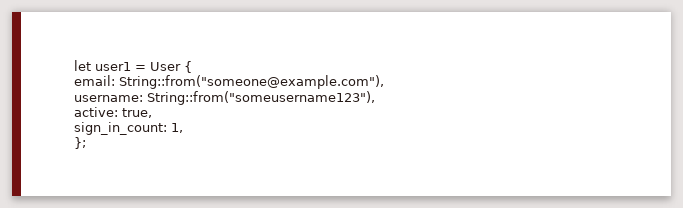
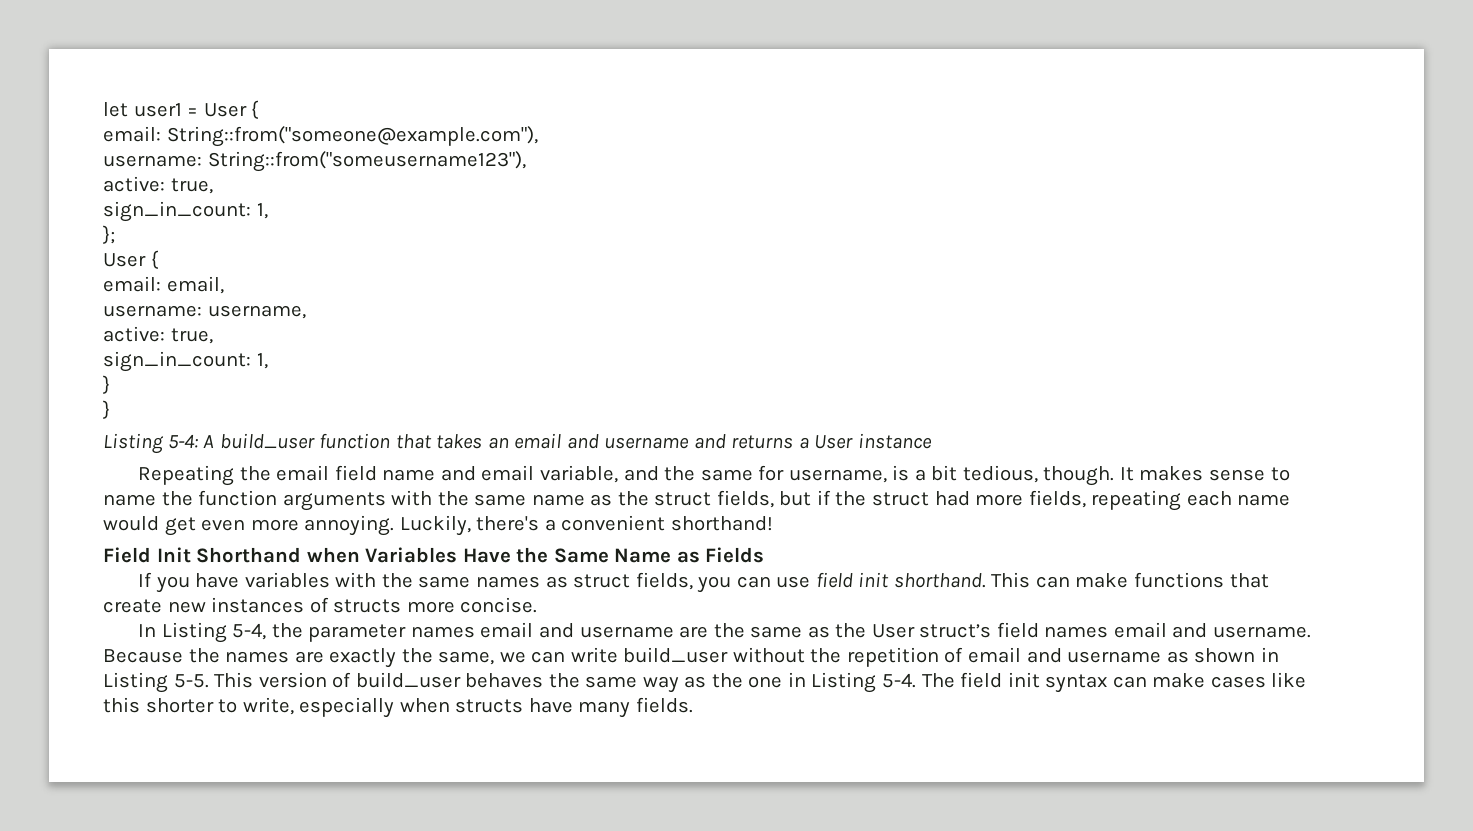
  };
+ User {
+ email: email,
+ username: username,
+ active: true,
+ sign_in_count: 1,
+ }
+ }
+ Listing 5-4: A build_user function that takes an email and username and returns a User instance
+ Repeating the email field name and email variable, and the same for username, is a bit tedious, though. It makes sense to name the function arguments with the same name as the struct fields, but if the struct had more fields, repeating each name would get even more annoying. Luckily, there's a convenient shorthand!
+ Field Init Shorthand when Variables Have the Same Name as Fields
+ If you have variables with the same names as struct fields, you can use field init shorthand. This can make functions that create new instances of structs more concise.
+ In Listing 5-4, the parameter names email and username are the same as the User struct’s field names email and username. Because the names are exactly the same, we can write build_user without the repetition of email and username as shown in Listing 5-5. This version of build_user behaves the same way as the one in Listing 5-4. The field init syntax can make cases like this shorter to write, especially when structs have many fields.

